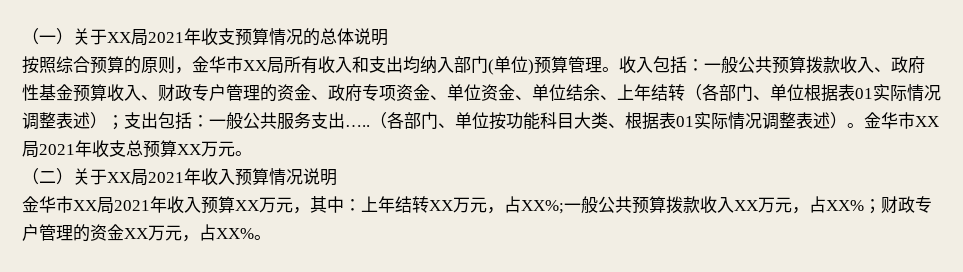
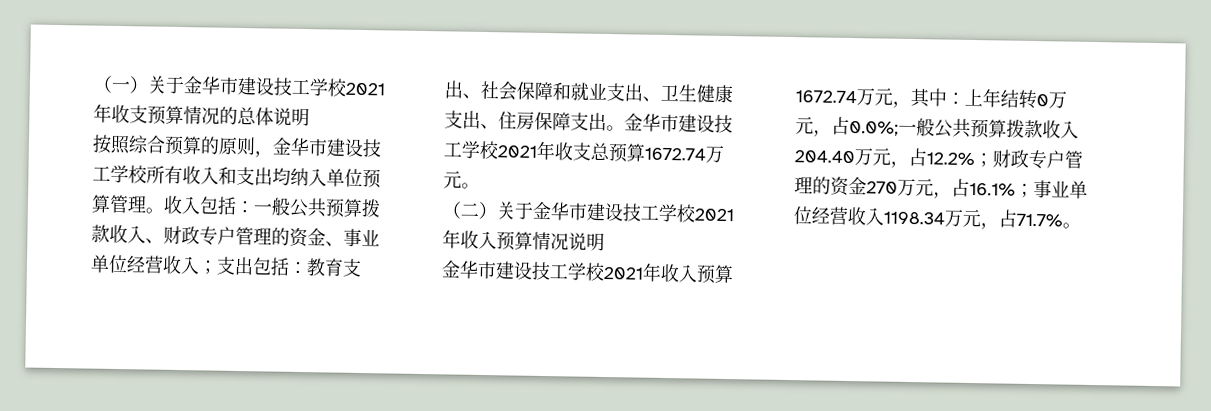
- （一）关于XX局2021年收支预算情况的总体说明
+ （一）关于金华市建设技工学校2021年收支预算情况的总体说明
- 按照综合预算的原则，金华市XX局所有收入和支出均纳入部门(单位)预算管理。
+ 按照综合预算的原则，金华市建设技工学校所有收入和支出均纳入单位预算管理。
- 收入包括：一般公共预算拨款收入、政府性基金预算收入、财政专户管理的资金、政府专项资金、单位资金、单位结余、上年结转（各部门、单位根据表01实际情况调整表述）；支出包括：一般公共服务支出…..（各部门、单位按功能科目大类、根据表01实际情况调整表述）。金华市XX局2021年收支总预算XX万元。
+ 收入包括：一般公共预算拨款收入、财政专户管理的资金、事业单位经营收入；支出包括：教育支出、社会保障和就业支出、卫生健康支出、住房保障支出。金华市建设技工学校2021年收支总预算1672.74万元。
- （二）关于XX局2021年收入预算情况说明
+ （二）关于金华市建设技工学校2021年收入预算情况说明
- 金华市XX局2021年收入预算XX万元，其中：上年结转XX万元，占XX%;一般公共预算拨款收入XX万元，占XX%；财政专户管理的资金XX万元，占XX%。
+ 金华市建设技工学校2021年收入预算1672.74万元，其中：上年结转0万元，占0.0%;一般公共预算拨款收入204.40万元，占12.2%；财政专户管理的资金270万元，占16.1%；事业单位经营收入1198.34万元，占71.7%。

